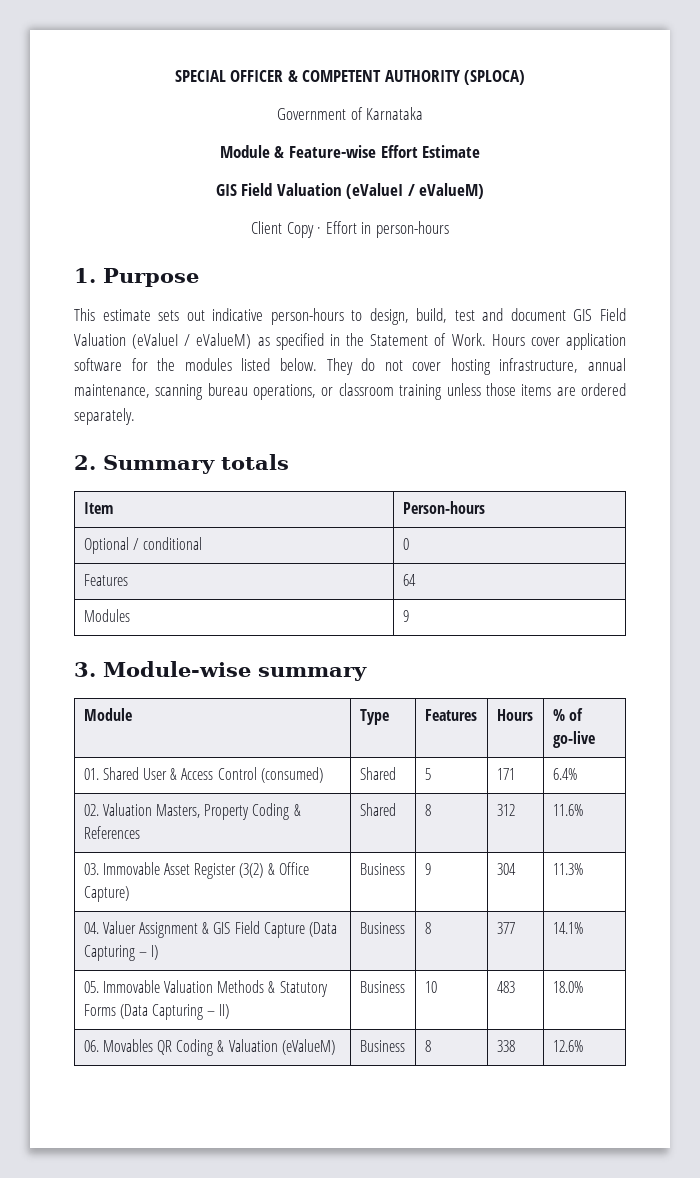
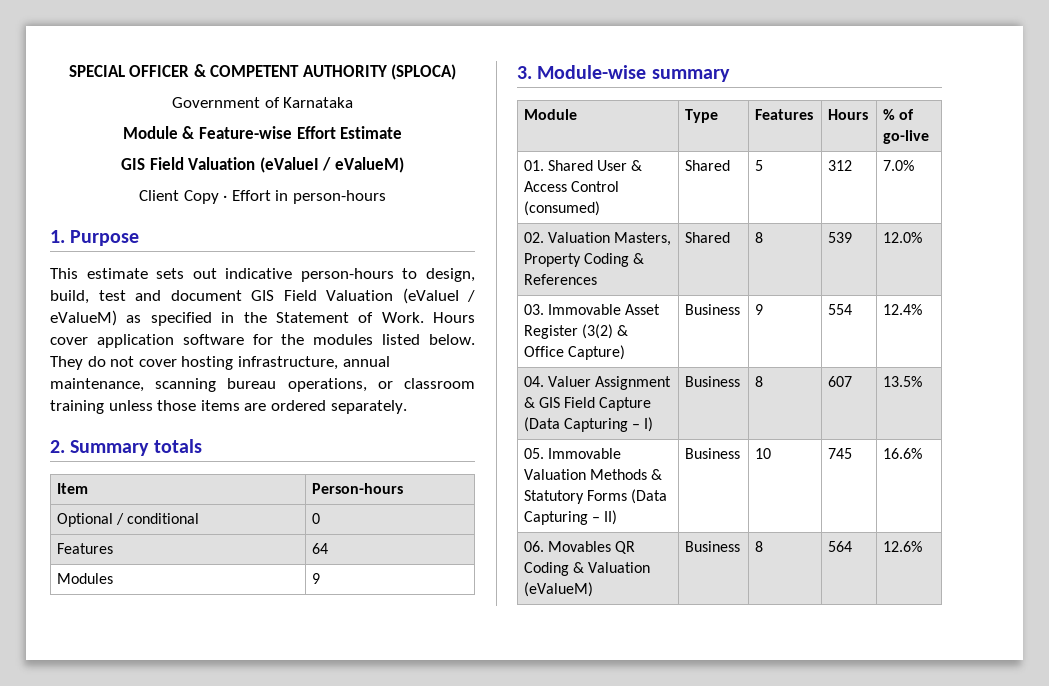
- 01. Shared User & Access Control (consumed) | Shared | 5 | 171 | 6.4%
+ 01. Shared User & Access Control (consumed) | Shared | 5 | 312 | 7.0%
- 02. Valuation Masters, Property Coding & References | Shared | 8 | 312 | 11.6%
+ 02. Valuation Masters, Property Coding & References | Shared | 8 | 539 | 12.0%
- 03. Immovable Asset Register (3(2) & Office Capture) | Business | 9 | 304 | 11.3%
+ 03. Immovable Asset Register (3(2) & Office Capture) | Business | 9 | 554 | 12.4%
- 04. Valuer Assignment & GIS Field Capture (Data Capturing – I) | Business | 8 | 377 | 14.1%
+ 04. Valuer Assignment & GIS Field Capture (Data Capturing – I) | Business | 8 | 607 | 13.5%
- 05. Immovable Valuation Methods & Statutory Forms (Data Capturing – II) | Business | 10 | 483 | 18.0%
+ 05. Immovable Valuation Methods & Statutory Forms (Data Capturing – II) | Business | 10 | 745 | 16.6%
- 06. Movables QR Coding & Valuation (eValueM) | Business | 8 | 338 | 12.6%
+ 06. Movables QR Coding & Valuation (eValueM) | Business | 8 | 564 | 12.6%

